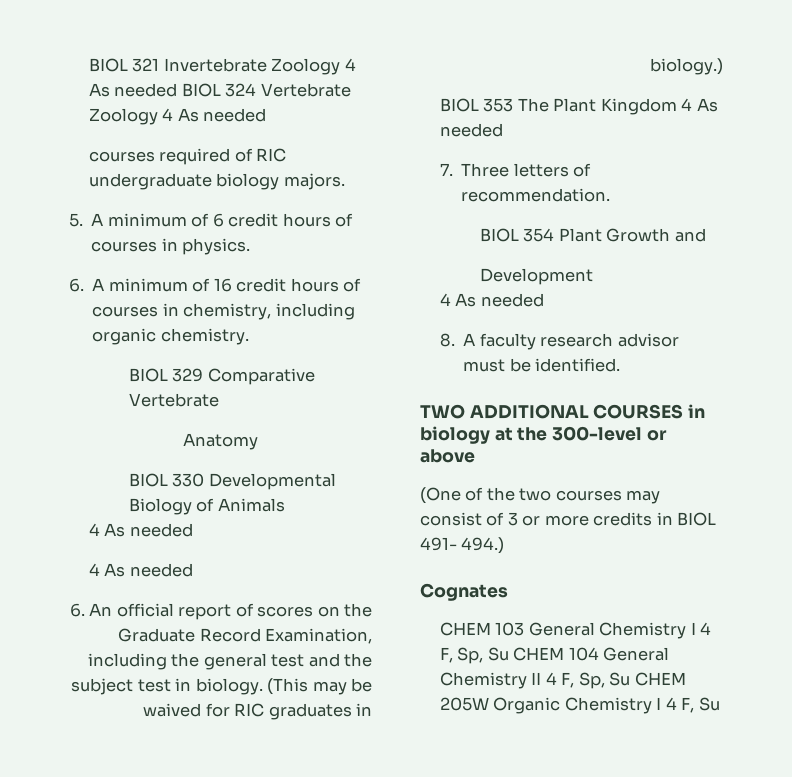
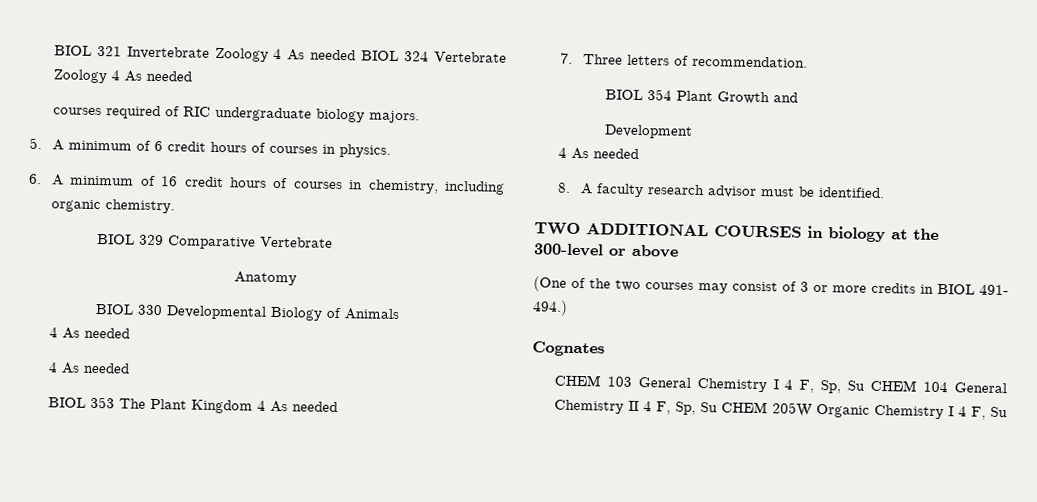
- 6. An official report of scores on the Graduate Record Examination, including the general test and the subject test in biology. (This may be waived for RIC graduates in biology.)

